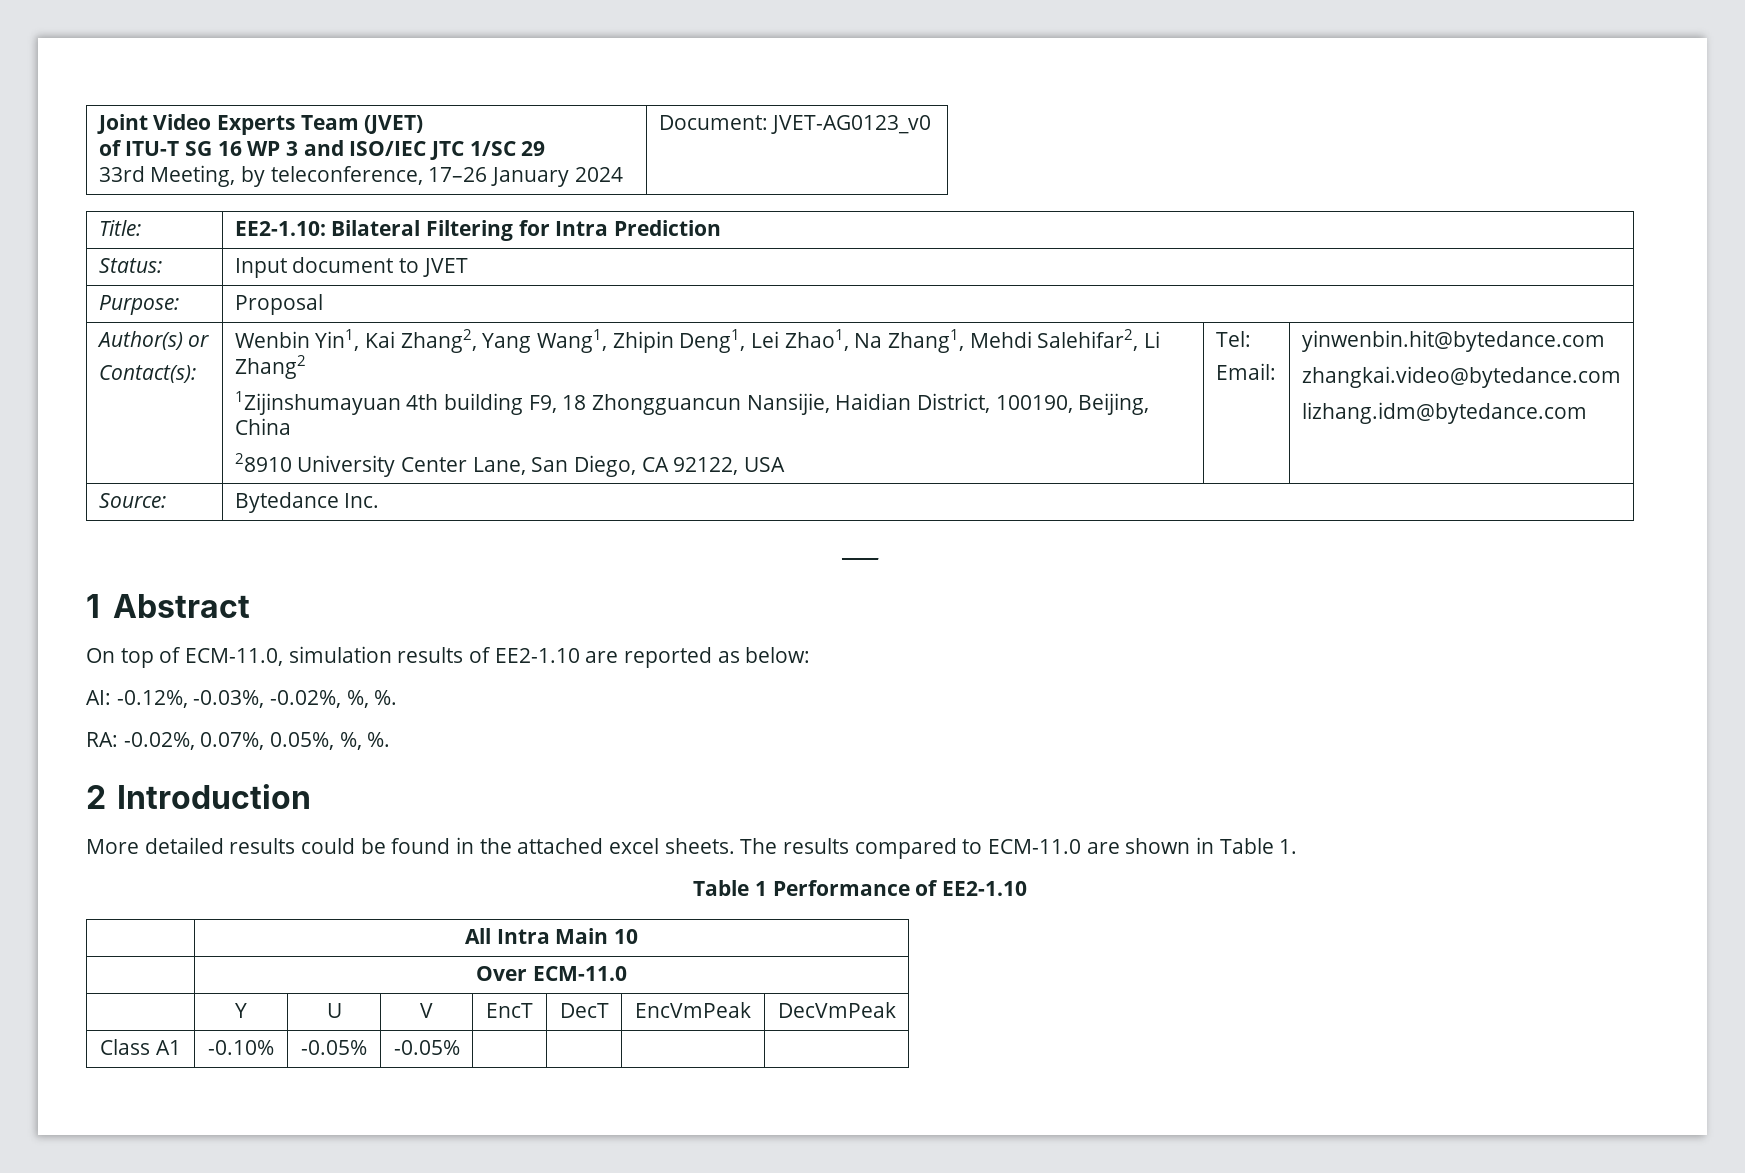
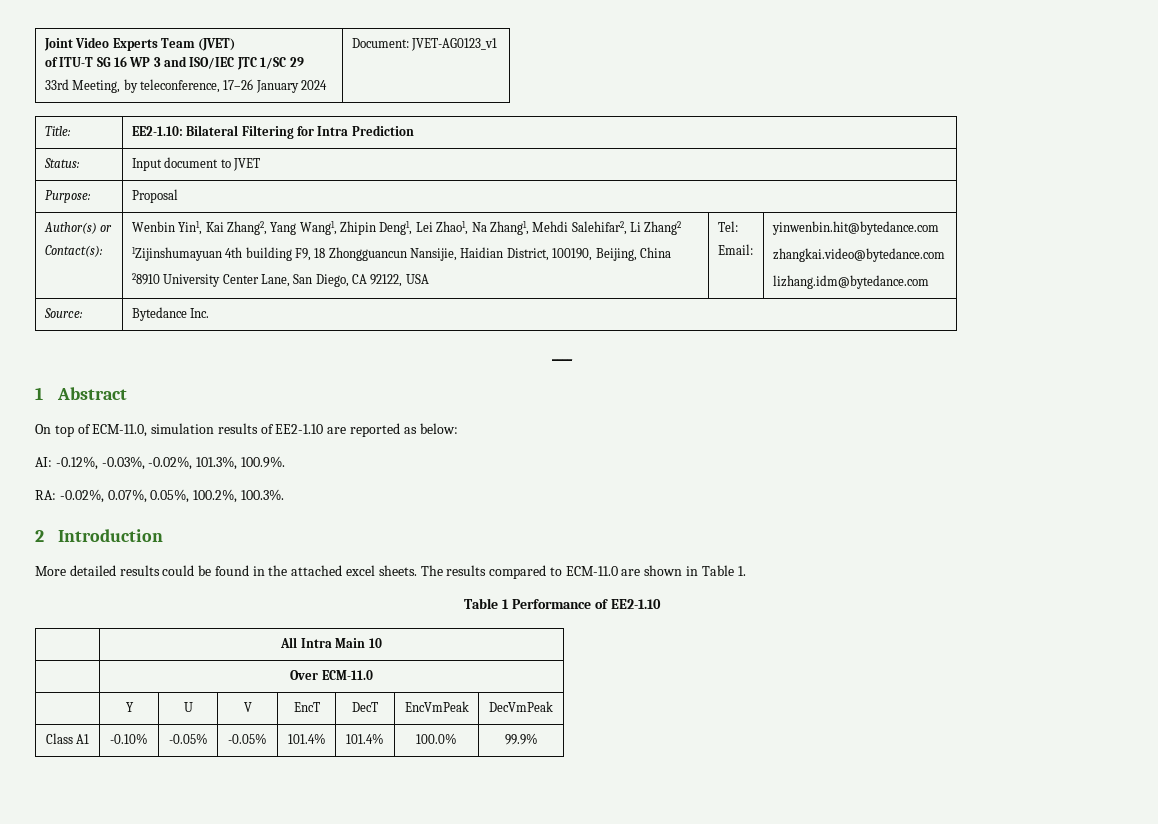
  Joint Video Experts Team (JVET)
  of ITU-T SG 16 WP 3 and ISO/IEC JTC 1/SC 29
- 33rd Meeting, by teleconference, 17–26 January 2024 | Document: JVET-AG0123_v0
+ 33rd Meeting, by teleconference, 17–26 January 2024 | Document: JVET-AG0123_v1
- AI: -0.12%, -0.03%, -0.02%, %, %.
+ AI: -0.12%, -0.03%, -0.02%, 101.3%, 100.9%.
- RA: -0.02%, 0.07%, 0.05%, %, %.
+ RA: -0.02%, 0.07%, 0.05%, 100.2%, 100.3%.
- Class A1 | -0.10% | -0.05% | -0.05% | | | |
+ Class A1 | -0.10% | -0.05% | -0.05% | 101.4% | 101.4% | 100.0% | 99.9%

